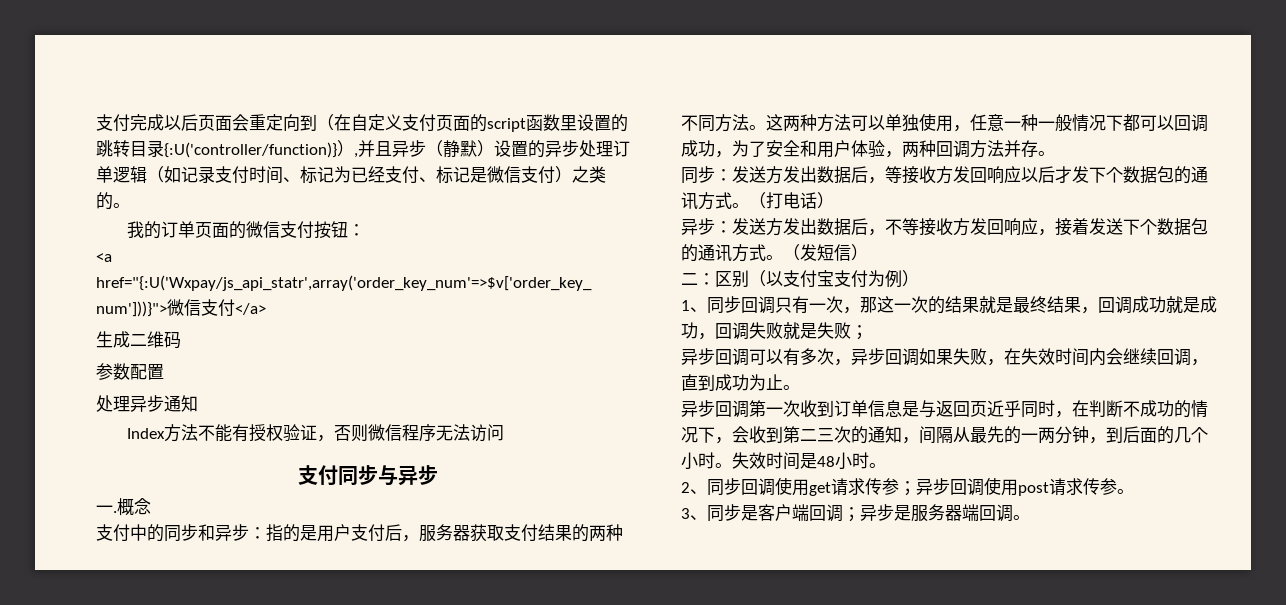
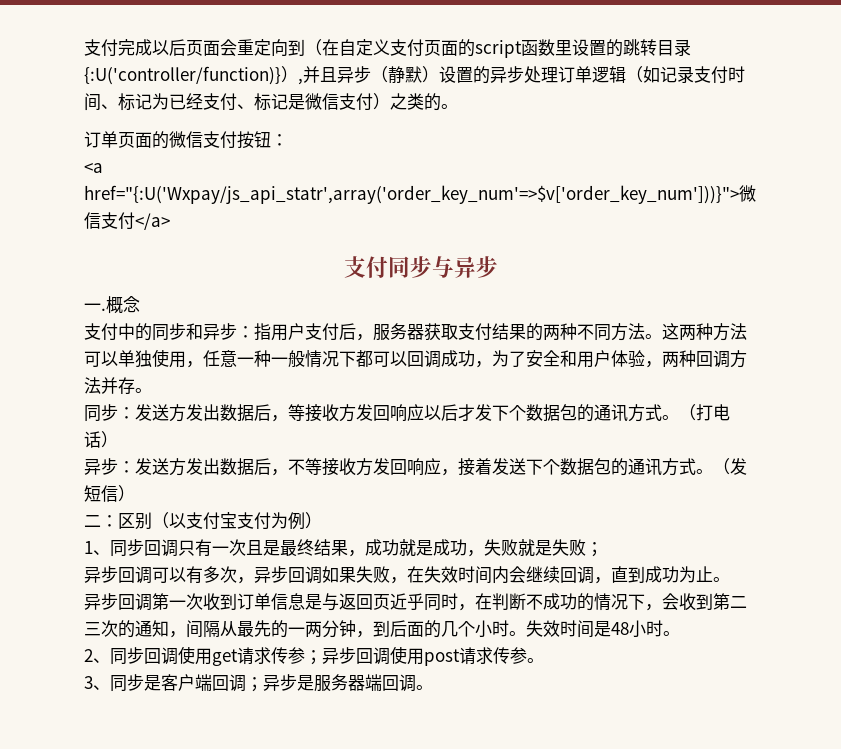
- 我的订单页面的微信支付按钮：
+ 订单页面的微信支付按钮：
- 生成二维码
- 参数配置
- 处理异步通知
- Index方法不能有授权验证，否则微信程序无法访问
- 支付中的同步和异步：指的是用户支付后，服务器获取支付结果的两种不同方法。
+ 支付中的同步和异步：指用户支付后，服务器获取支付结果的两种不同方法。
- 1、同步回调只有一次，那这一次的结果就是最终结果，回调成功就是成功，回调失败就是失败；
+ 1、同步回调只有一次且是最终结果，成功就是成功，失败就是失败；

